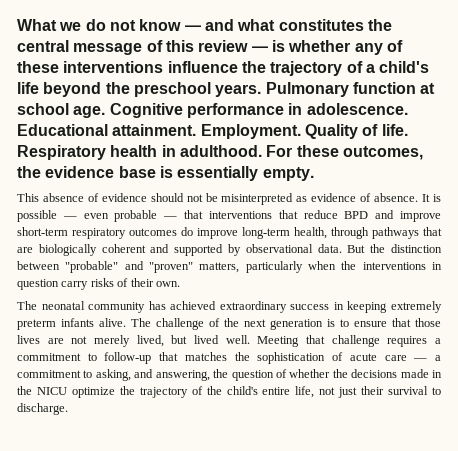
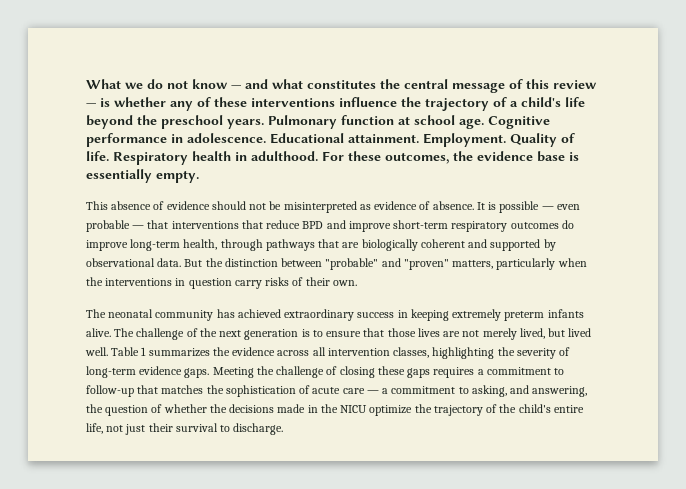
- Meeting that challenge requires a commitment to follow-up that matches the sophistication of acute care — a commitment to asking, and answering, the question of whether the decisions made in the NICU optimize the trajectory of the child's entire life, not just their survival to discharge.
+ Table 1 summarizes the evidence across all intervention classes, highlighting the severity of long-term evidence gaps. Meeting the challenge of closing these gaps requires a commitment to follow-up that matches the sophistication of acute care — a commitment to asking, and answering, the question of whether the decisions made in the NICU optimize the trajectory of the child's entire life, not just their survival to discharge.

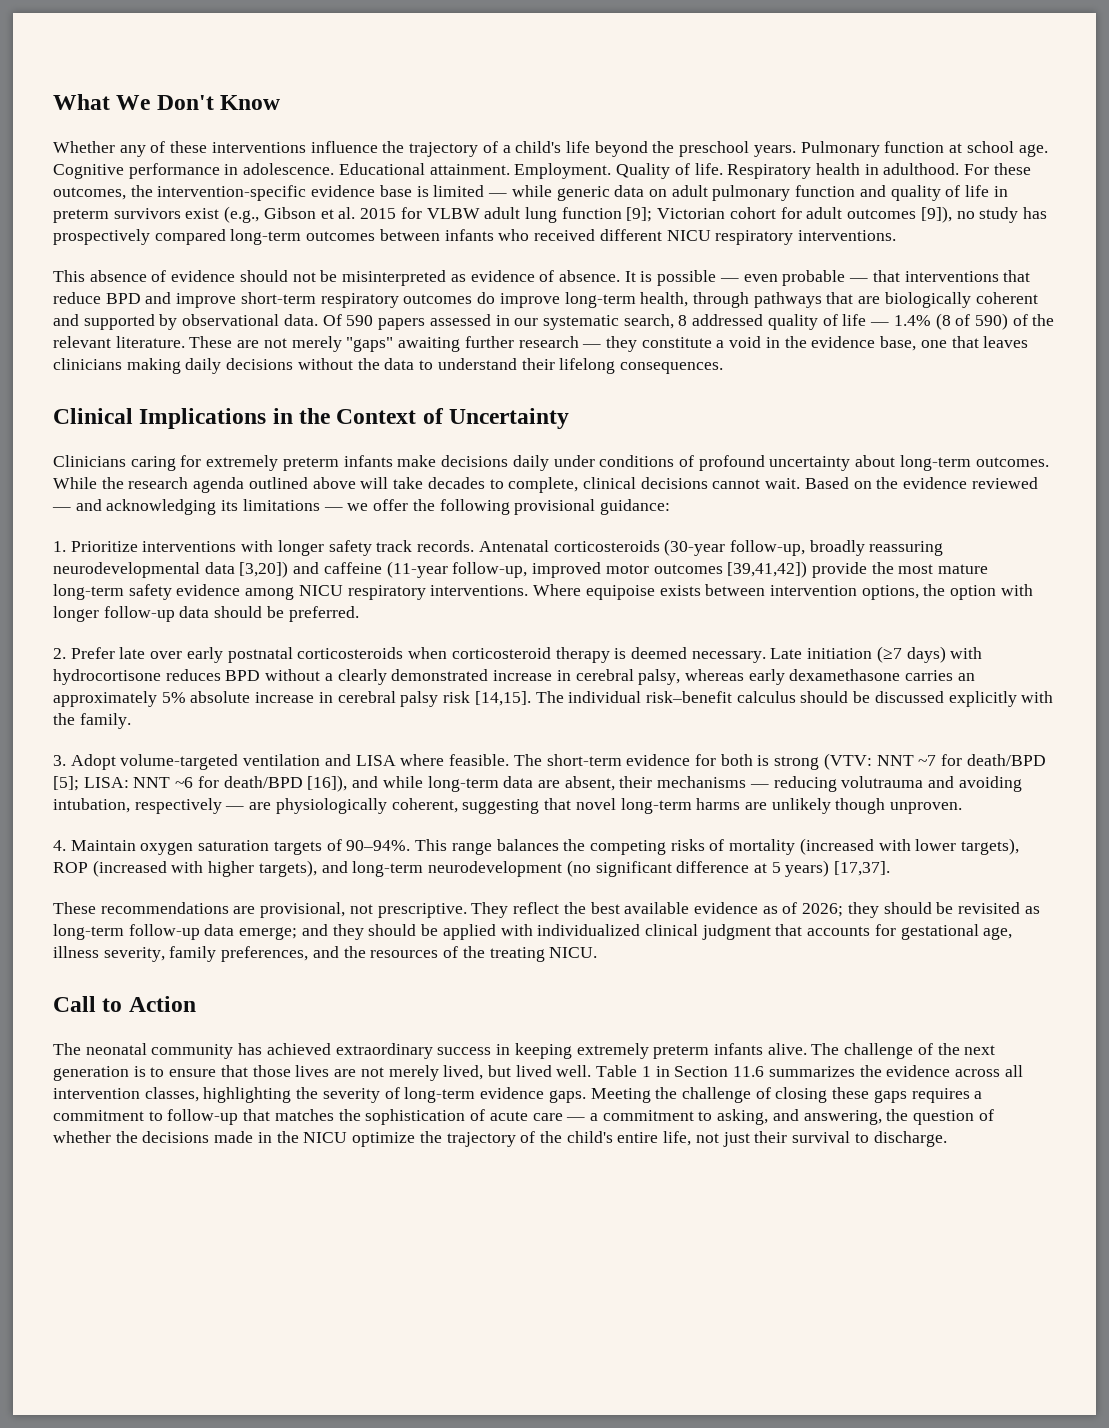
- What we do not know — and what constitutes the central message of this review — is whether any of these interventions influence the trajectory of a child's life beyond the preschool years.
+ What We Don't Know
+ Whether any of these interventions influence the trajectory of a child's life beyond the preschool years.
- For these outcomes, the evidence base is essentially empty.
+ For these outcomes, the intervention-specific evidence base is limited — while generic data on adult pulmonary function and quality of life in preterm survivors exist (e.g., Gibson et al. 2015 for VLBW adult lung function [9]; Victorian cohort for adult outcomes [9]), no study has prospectively compared long-term outcomes between infants who received different NICU respiratory interventions.
- But the distinction between "probable" and "proven" matters, particularly when the interventions in question carry risks of their own.
+ Of 590 papers assessed in our systematic search, 8 addressed quality of life — 1.4% (8 of 590) of the relevant literature. These are not merely "gaps" awaiting further research — they constitute a void in the evidence base, one that leaves clinicians making daily decisions without the data to understand their lifelong consequences.
+ Clinical Implications in the Context of Uncertainty
+ Clinicians caring for extremely preterm infants make decisions daily under conditions of profound uncertainty about long-term outcomes. While the research agenda outlined above will take decades to complete, clinical decisions cannot wait. Based on the evidence reviewed — and acknowledging its limitations — we offer the following provisional guidance:
+ 1. Prioritize interventions with longer safety track records. Antenatal corticosteroids (30-year follow-up, broadly reassuring neurodevelopmental data [3,20]) and caffeine (11-year follow-up, improved motor outcomes [39,41,42]) provide the most mature long-term safety evidence among NICU respiratory interventions. Where equipoise exists between intervention options, the option with longer follow-up data should be preferred.
+ 2. Prefer late over early postnatal corticosteroids when corticosteroid therapy is deemed necessary. Late initiation (≥7 days) with hydrocortisone reduces BPD without a clearly demonstrated increase in cerebral palsy, whereas early dexamethasone carries an approximately 5% absolute increase in cerebral palsy risk [14,15]. The individual risk–benefit calculus should be discussed explicitly with the family.
+ 3. Adopt volume-targeted ventilation and LISA where feasible. The short-term evidence for both is strong (VTV: NNT ~7 for death/BPD [5]; LISA: NNT ~6 for death/BPD [16]), and while long-term data are absent, their mechanisms — reducing volutrauma and avoiding intubation, respectively — are physiologically coherent, suggesting that novel long-term harms are unlikely though unproven.
+ 4. Maintain oxygen saturation targets of 90–94%. This range balances the competing risks of mortality (increased with lower targets), ROP (increased with higher targets), and long-term neurodevelopment (no significant difference at 5 years) [17,37].
+ These recommendations are provisional, not prescriptive. They reflect the best available evidence as of 2026; they should be revisited as long-term follow-up data emerge; and they should be applied with individualized clinical judgment that accounts for gestational age, illness severity, family preferences, and the resources of the treating NICU.
+ Call to Action
- Table 1 summarizes the evidence across all intervention classes, highlighting the severity of long-term evidence gaps.
+ Table 1 in Section 11.6 summarizes the evidence across all intervention classes, highlighting the severity of long-term evidence gaps.

